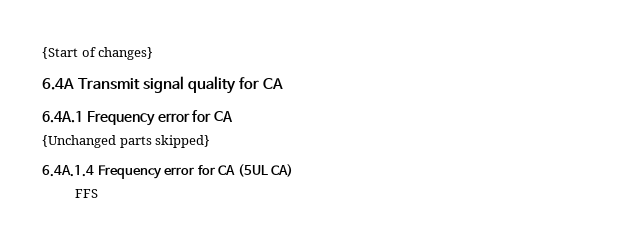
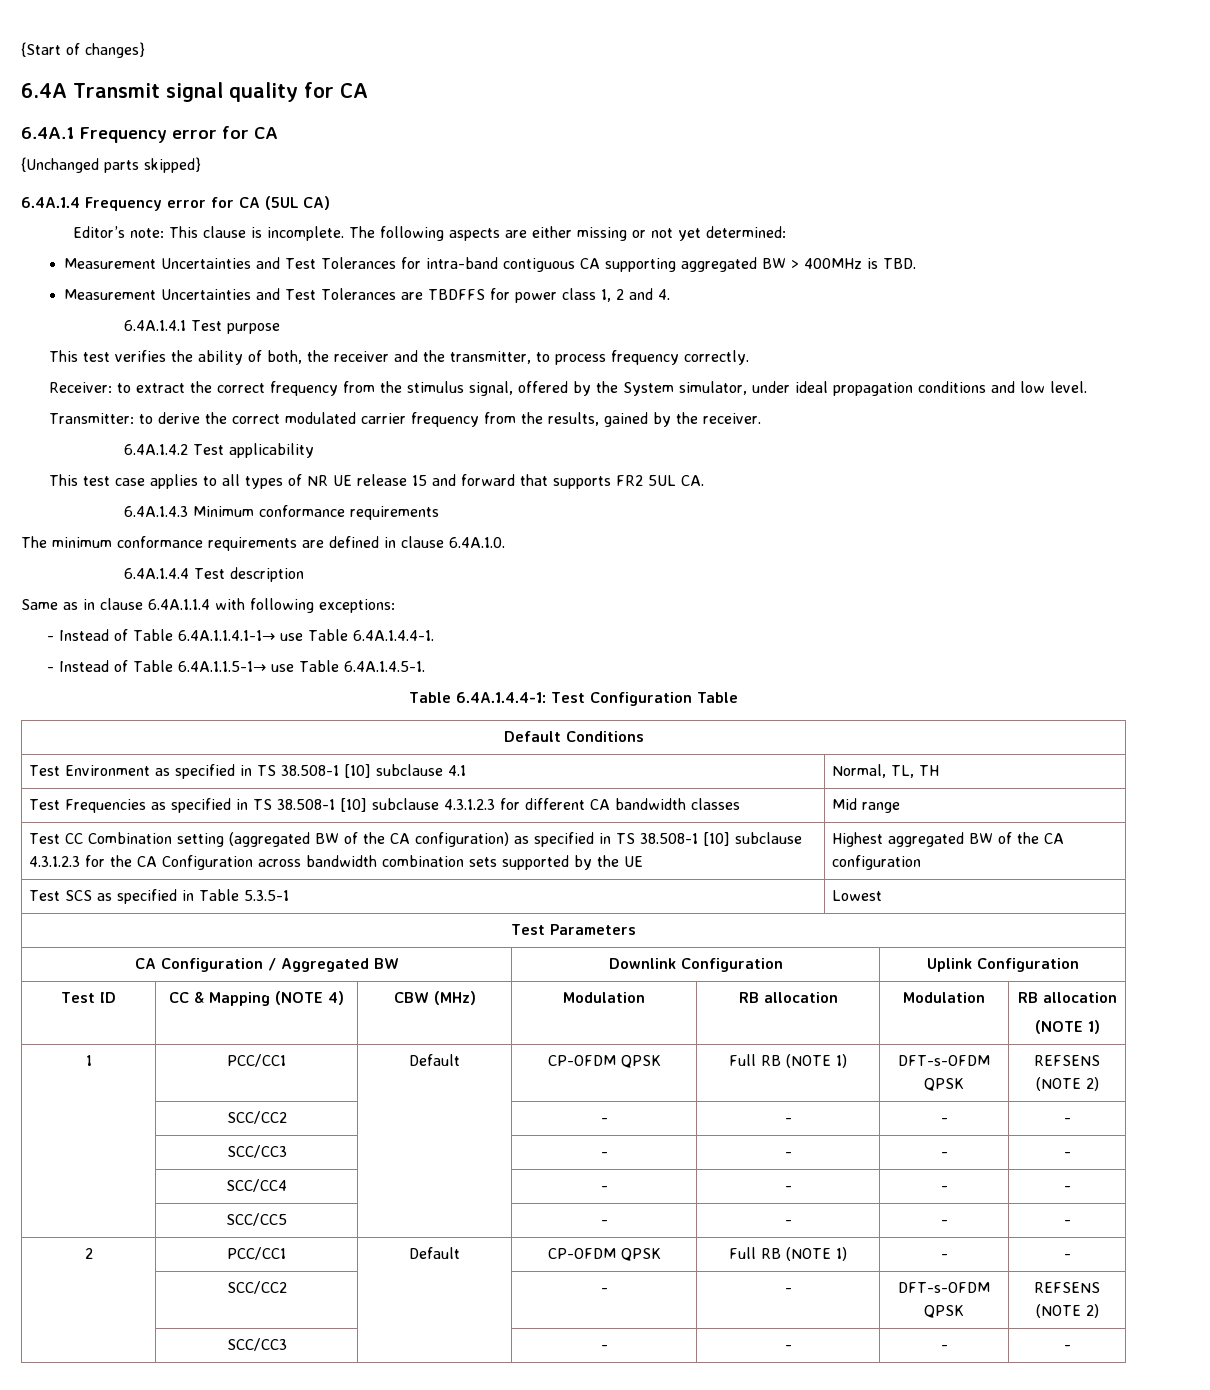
- FFS
+ Editor’s note: This clause is incomplete. The following aspects are either missing or not yet determined:
+ Measurement Uncertainties and Test Tolerances for intra-band contiguous CA supporting aggregated BW > 400MHz is TBD.
+ Measurement Uncertainties and Test Tolerances are TBDFFS for power class 1, 2 and 4.
+ 6.4A.1.4.1 Test purpose
+ This test verifies the ability of both, the receiver and the transmitter, to process frequency correctly.
+ Receiver: to extract the correct frequency from the stimulus signal, offered by the System simulator, under ideal propagation conditions and low level.
+ Transmitter: to derive the correct modulated carrier frequency from the results, gained by the receiver.
+ 6.4A.1.4.2 Test applicability
+ This test case applies to all types of NR UE release 15 and forward that supports FR2 5UL CA.
+ 6.4A.1.4.3 Minimum conformance requirements
+ The minimum conformance requirements are defined in clause 6.4A.1.0.
+ 6.4A.1.4.4 Test description
+ Same as in clause 6.4A.1.1.4 with following exceptions:
+ - Instead of Table 6.4A.1.1.4.1-1→ use Table 6.4A.1.4.4-1.
+ - Instead of Table 6.4A.1.1.5-1→ use Table 6.4A.1.4.5-1.
+ Table 6.4A.1.4.4-1: Test Configuration Table
+ Default Conditions
+ Test Environment as specified in TS 38.508-1 [10] subclause 4.1 | Normal, TL, TH
+ Test Frequencies as specified in TS 38.508-1 [10] subclause 4.3.1.2.3 for different CA bandwidth classes | Mid range
+ Test CC Combination setting (aggregated BW of the CA configuration) as specified in TS 38.508-1 [10] subclause 4.3.1.2.3 for the CA Configuration across bandwidth combination sets supported by the UE | Highest aggregated BW of the CA configuration
+ Test SCS as specified in Table 5.3.5-1 | Lowest
+ Test Parameters
+ CA Configuration / Aggregated BW | Downlink Configuration | Uplink Configuration
+ Test ID | CC & Mapping (NOTE 4) | CBW (MHz) | Modulation | RB allocation | Modulation | RB allocation
+ (NOTE 1)
+ 1 | PCC/CC1 | Default | CP-OFDM QPSK | Full RB (NOTE 1) | DFT-s-OFDM QPSK | REFSENS (NOTE 2)
+ | SCC/CC2 | | - | - | - | -
+ | SCC/CC3 | | - | - | - | -
+ | SCC/CC4 | | - | - | - | -
+ | SCC/CC5 | | - | - | - | -
+ 2 | PCC/CC1 | Default | CP-OFDM QPSK | Full RB (NOTE 1) | - | -
+ | SCC/CC2 | | - | - | DFT-s-OFDM QPSK | REFSENS (NOTE 2)
+ | SCC/CC3 | | - | - | - | -

